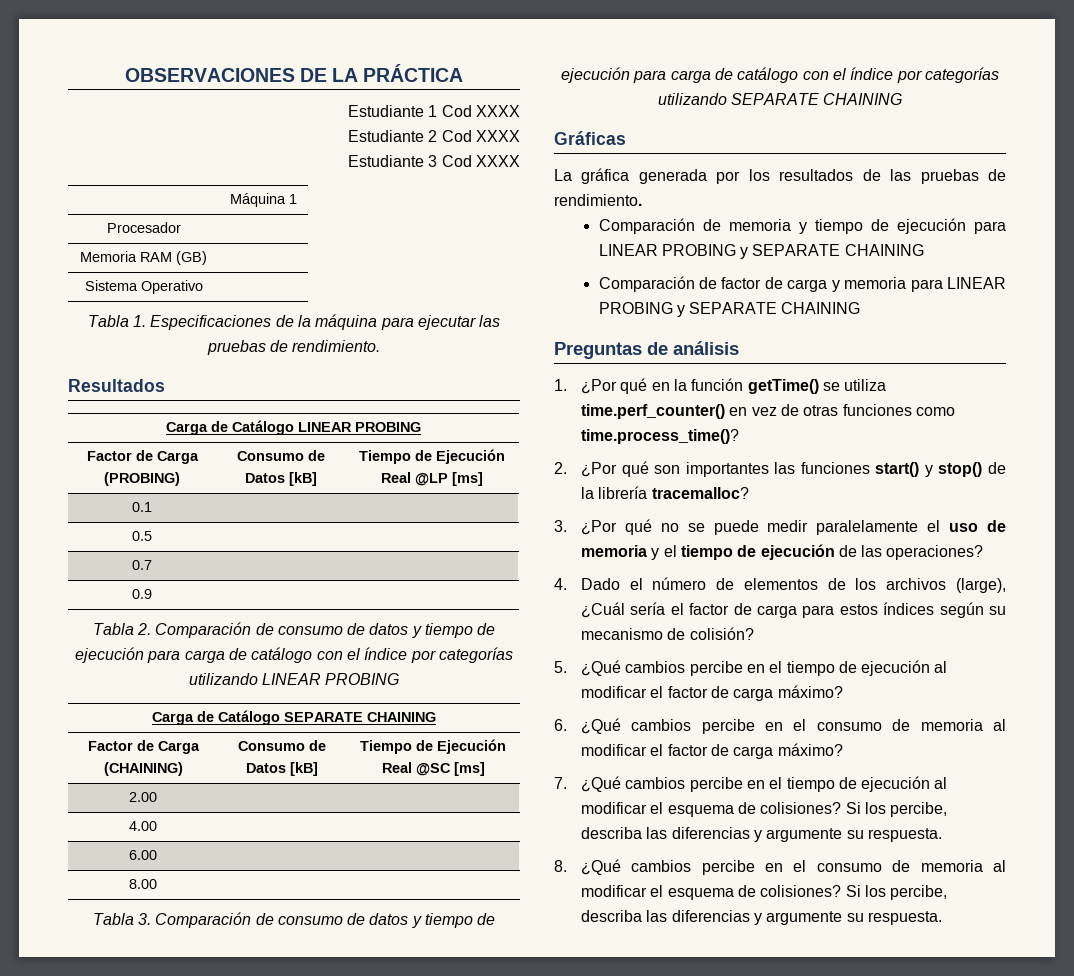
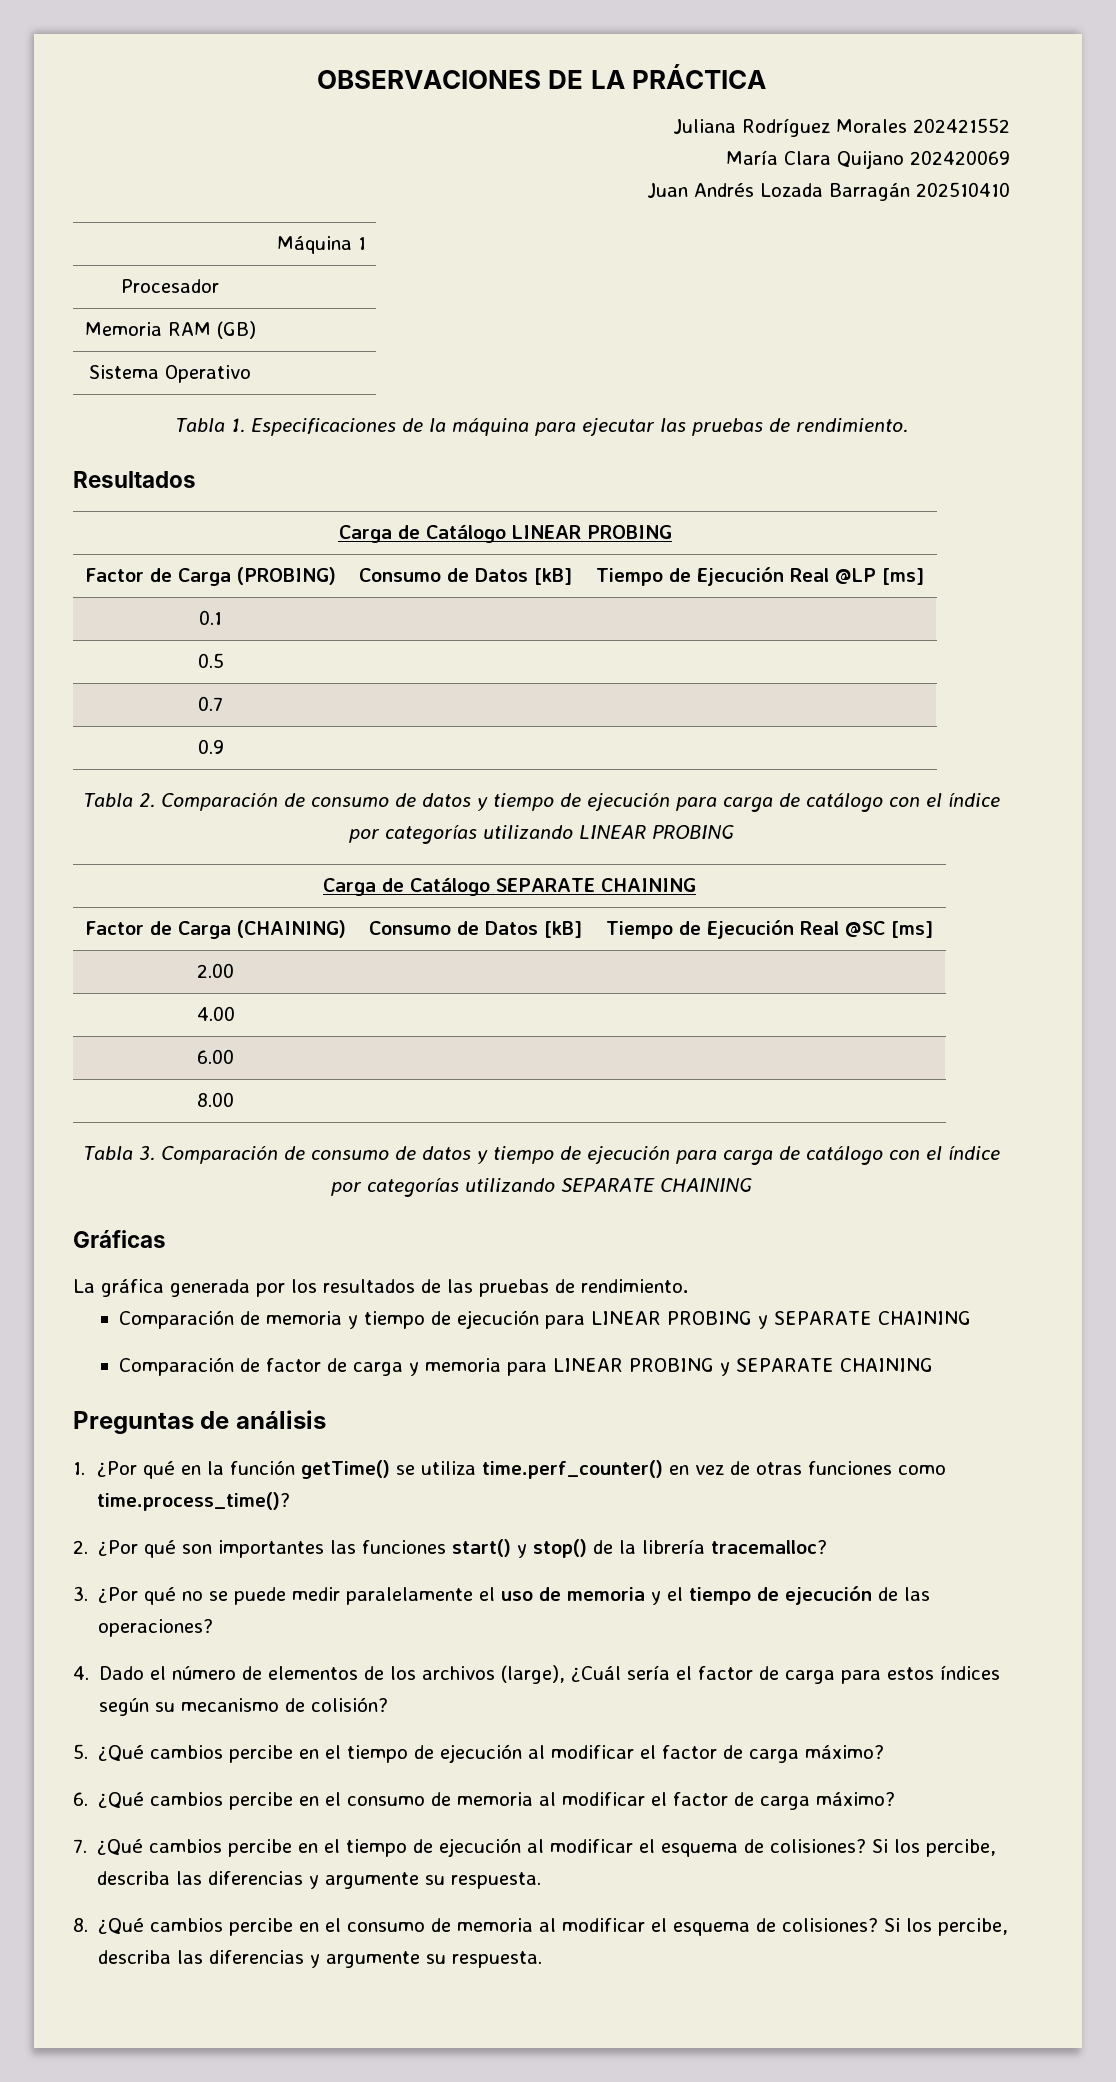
- Estudiante 1 Cod XXXX
- Estudiante 2 Cod XXXX
- Estudiante 3 Cod XXXX
+ Juliana Rodríguez Morales 202421552
+ María Clara Quijano 202420069
+ Juan Andrés Lozada Barragán 202510410

